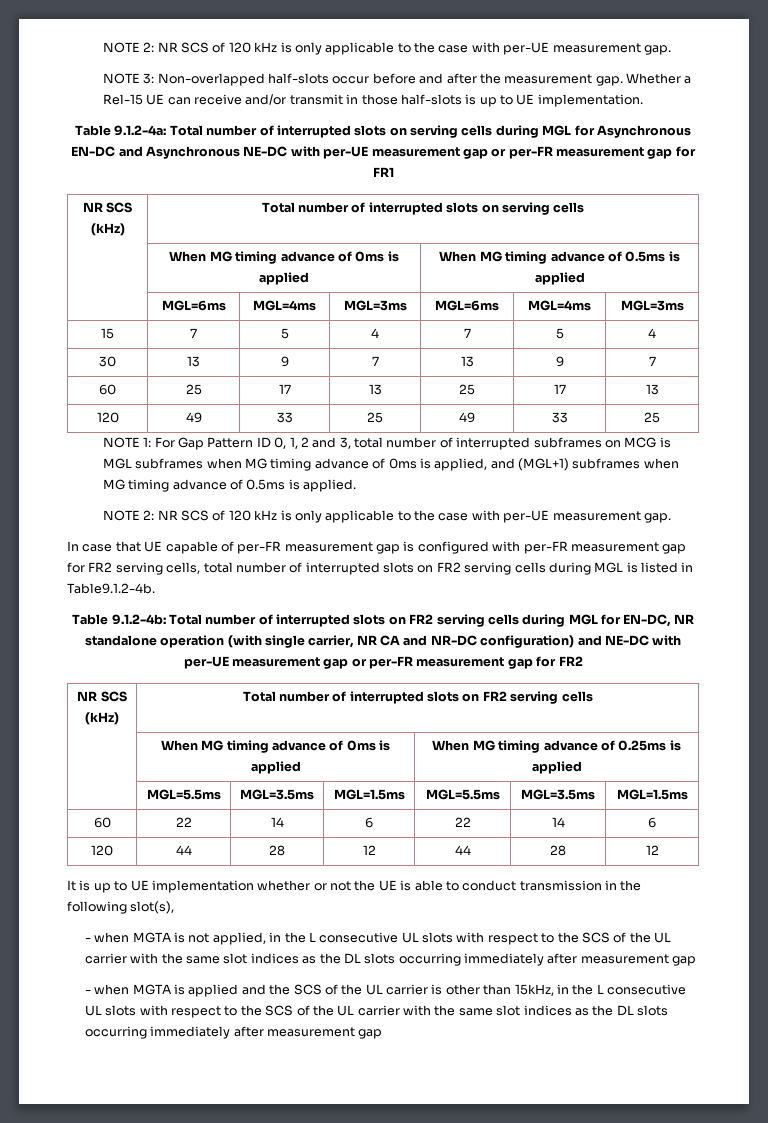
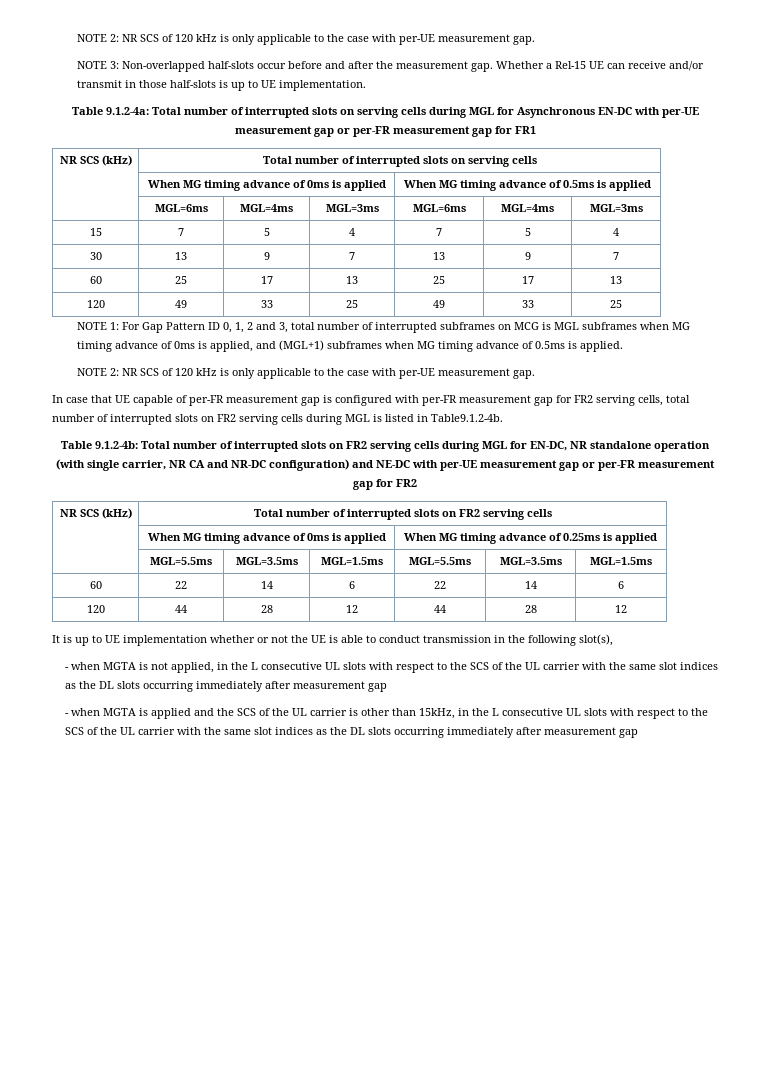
- Table 9.1.2-4a: Total number of interrupted slots on serving cells during MGL for Asynchronous EN-DC and Asynchronous NE-DC with per-UE measurement gap or per-FR measurement gap for FR1
+ Table 9.1.2-4a: Total number of interrupted slots on serving cells during MGL for Asynchronous EN-DC with per-UE measurement gap or per-FR measurement gap for FR1

